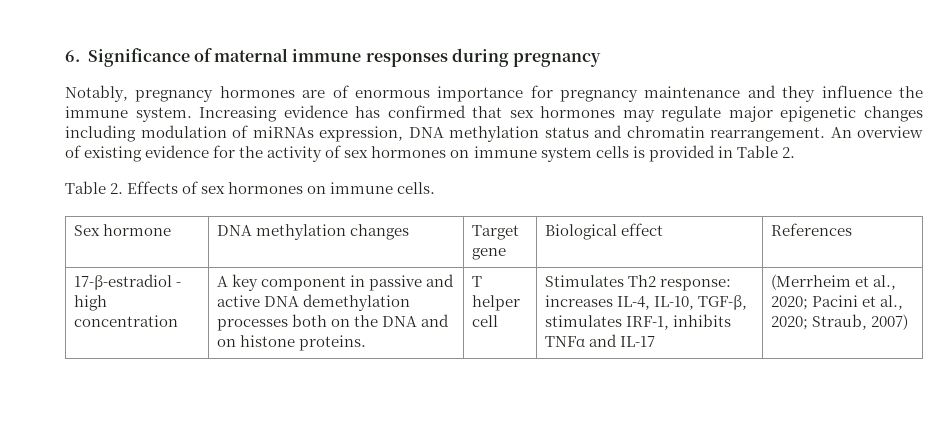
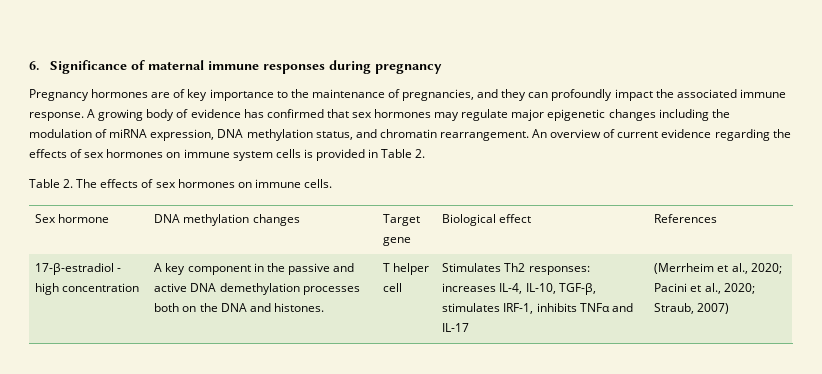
- Notably, pregnancy hormones are of enormous importance for pregnancy maintenance and they influence the immune system. Increasing evidence has confirmed that sex hormones may regulate major epigenetic changes including modulation of miRNAs expression, DNA methylation status and chromatin rearrangement.
+ Pregnancy hormones are of key importance to the maintenance of pregnancies, and they can profoundly impact the associated immune response. A growing body of evidence has confirmed that sex hormones may regulate major epigenetic changes including the modulation of miRNA expression, DNA methylation status, and chromatin rearrangement.
- An overview of existing evidence for the activity of sex hormones on immune system cells is provided in Table 2.
+ An overview of current evidence regarding the effects of sex hormones on immune system cells is provided in Table 2.
- Table 2. Effects of sex hormones on immune cells.
+ Table 2. The effects of sex hormones on immune cells.
- A key component in passive and active DNA demethylation processes both on the DNA and on histone proteins.
+ A key component in the passive and active DNA demethylation processes both on the DNA and histones.
- Stimulates Th2 response: increases IL-4, IL-10, TGF-β, stimulates IRF-1, inhibits TNFα and IL-17
+ Stimulates Th2 responses: increases IL-4, IL-10, TGF-β, stimulates IRF-1, inhibits TNFα and IL-17

